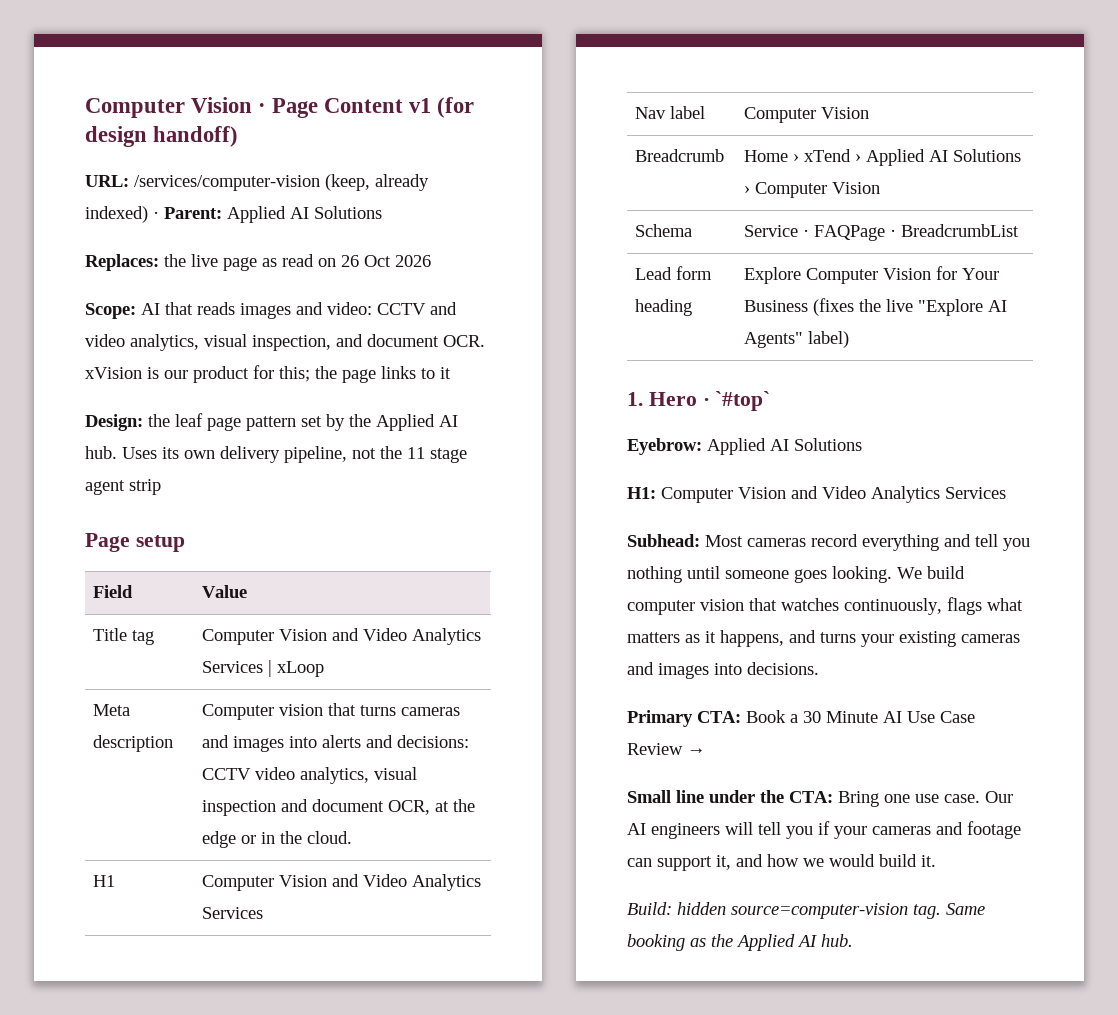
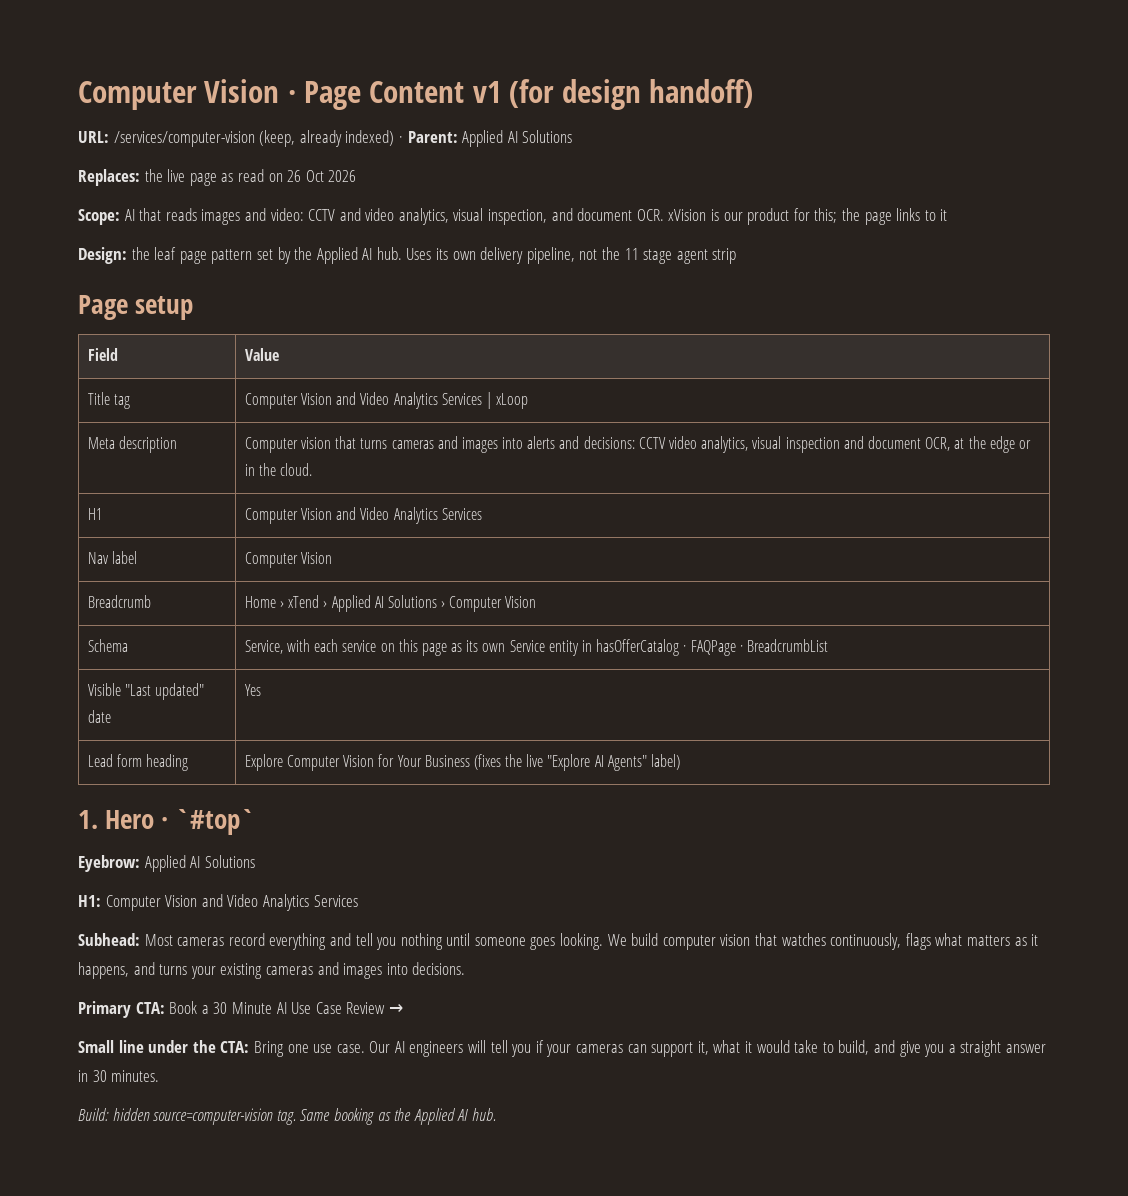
- Schema | Service · FAQPage · BreadcrumbList
+ Schema | Service, with each service on this page as its own Service entity in hasOfferCatalog · FAQPage · BreadcrumbList
+ Visible "Last updated" date | Yes
- Our AI engineers will tell you if your cameras and footage can support it, and how we would build it.
+ Our AI engineers will tell you if your cameras can support it, what it would take to build, and give you a straight answer in 30 minutes.

